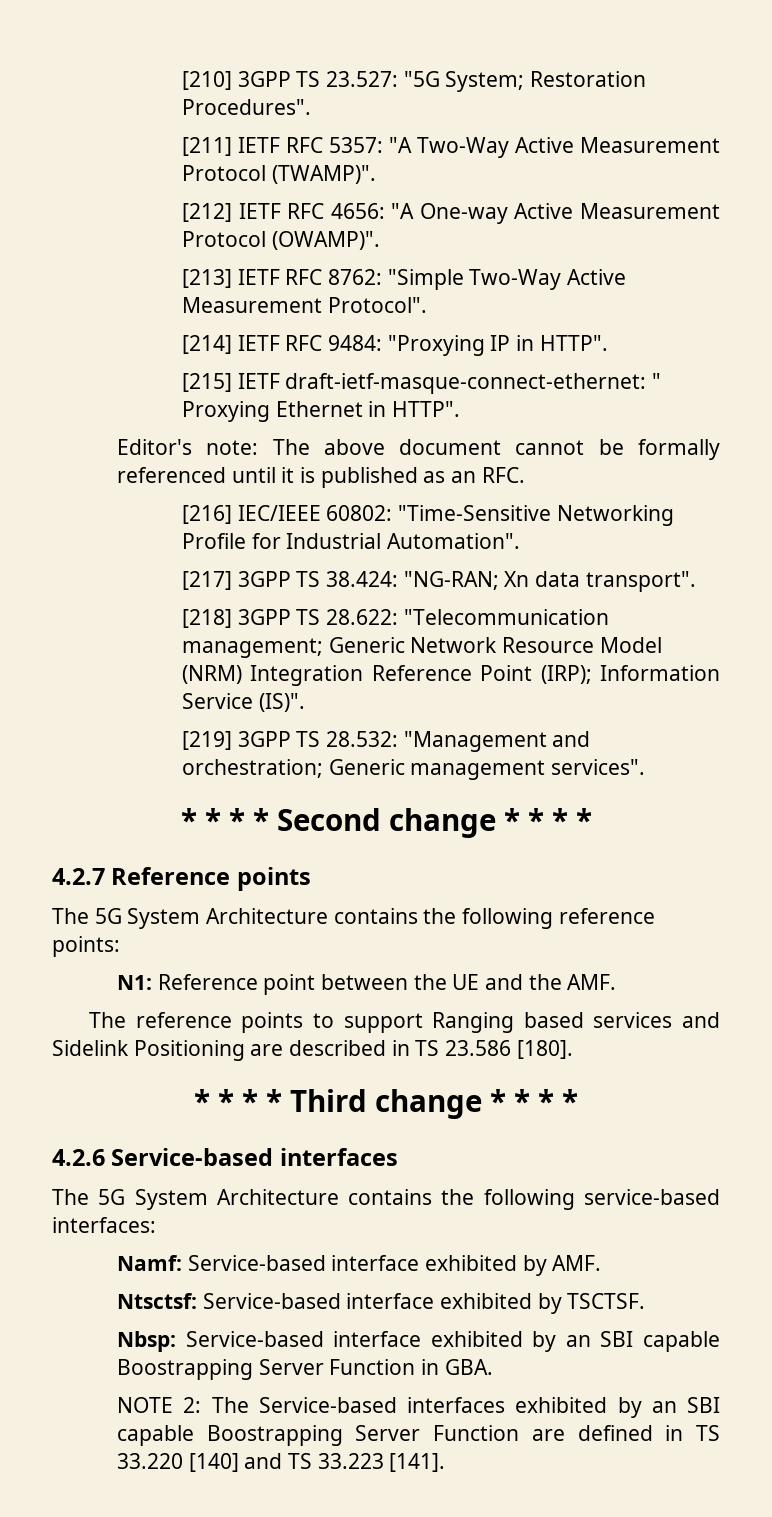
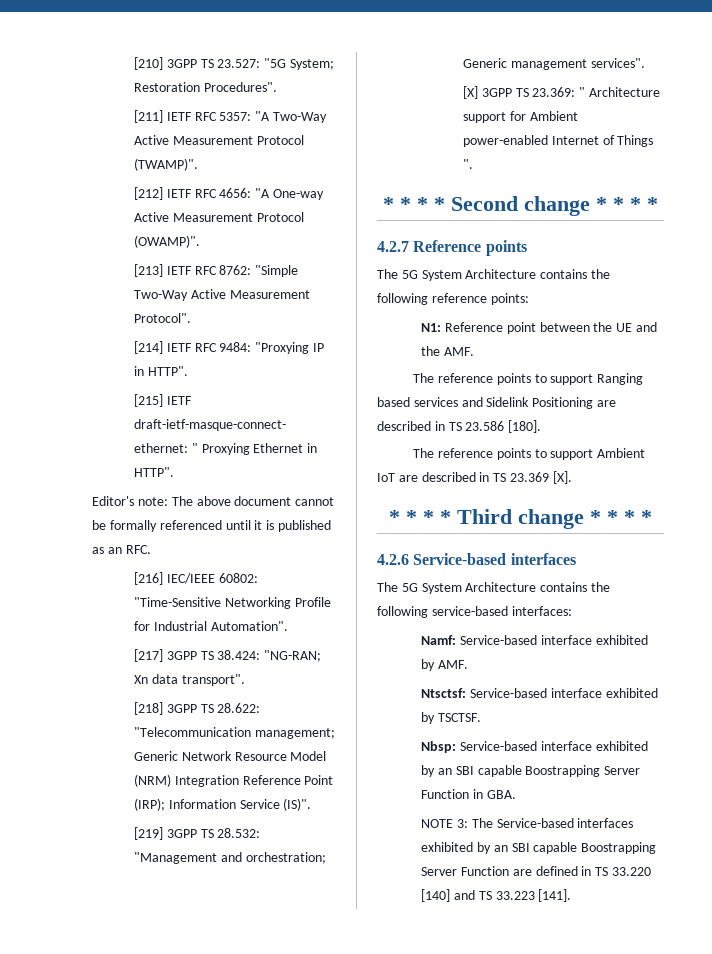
+ [X] 3GPP TS 23.369: " Architecture support for Ambient power-enabled Internet of Things ".
+ The reference points to support Ambient IoT are described in TS 23.369 [X].
- NOTE 2: The Service-based interfaces exhibited by an SBI capable Boostrapping Server Function are defined in TS 33.220 [140] and TS 33.223 [141].
+ NOTE 3: The Service-based interfaces exhibited by an SBI capable Boostrapping Server Function are defined in TS 33.220 [140] and TS 33.223 [141].

